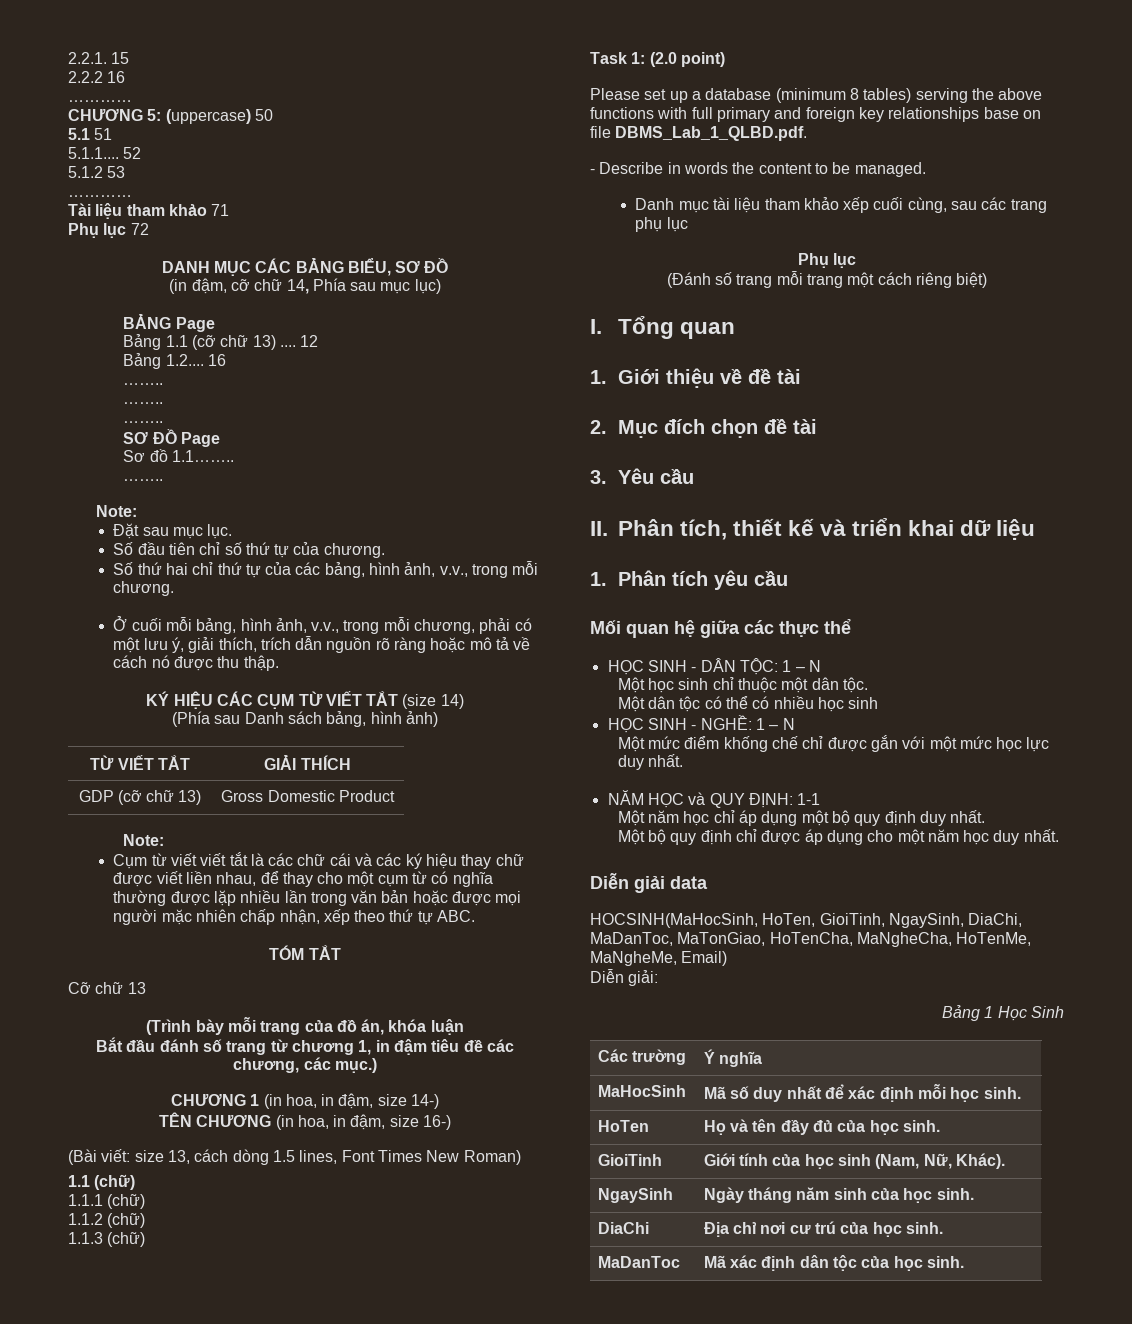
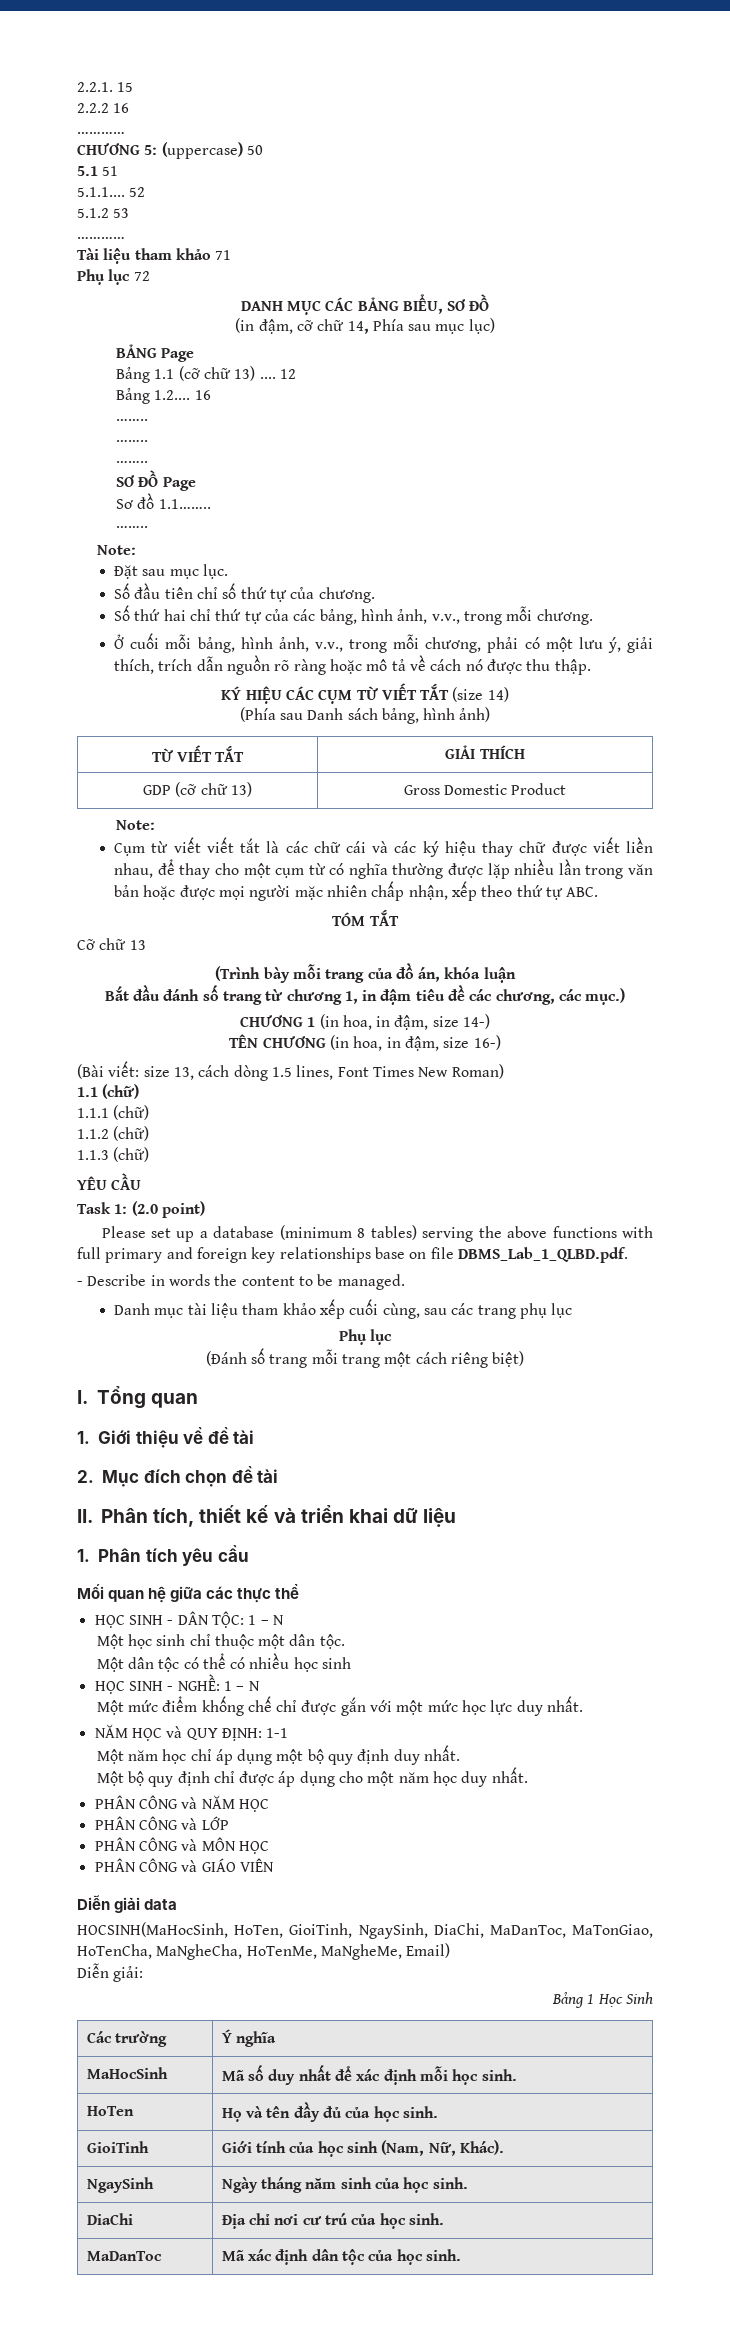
+ YÊU CẦU
- 3. Yêu cầu
+ PHÂN CÔNG và NĂM HỌC
+ PHÂN CÔNG và LỚP
+ PHÂN CÔNG và MÔN HỌC
+ PHÂN CÔNG và GIÁO VIÊN

